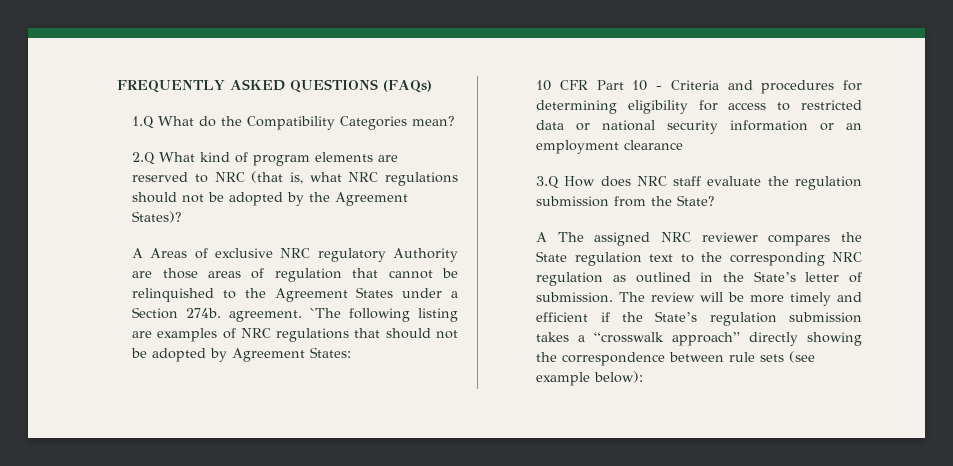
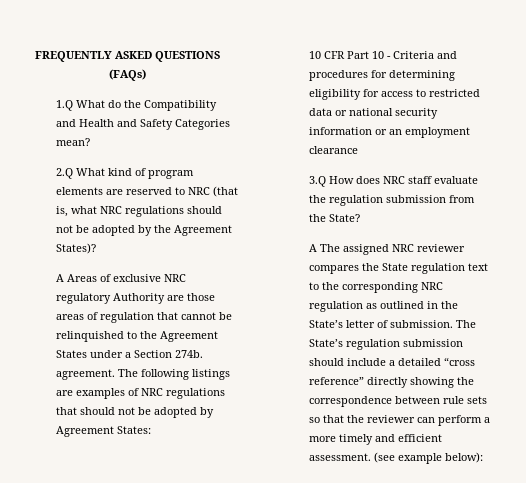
- 1.Q What do the Compatibility Categories mean?
+ 1.Q What do the Compatibility and Health and Safety Categories mean?
- `The following listing are examples of NRC regulations that should not be adopted by Agreement States:
+ The following listings are examples of NRC regulations that should not be adopted by Agreement States:
- The review will be more timely and efficient if the State’s regulation submission takes a “crosswalk approach” directly showing the correspondence between rule sets (see example below):
+ The State’s regulation submission should include a detailed “cross reference” directly showing the correspondence between rule sets so that the reviewer can perform a more timely and efficient assessment. (see example below):

